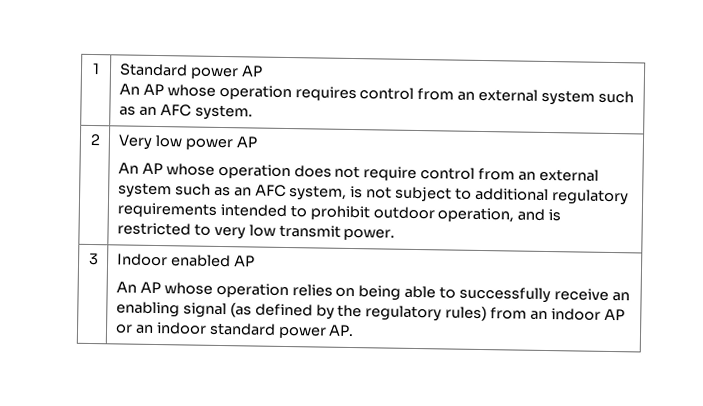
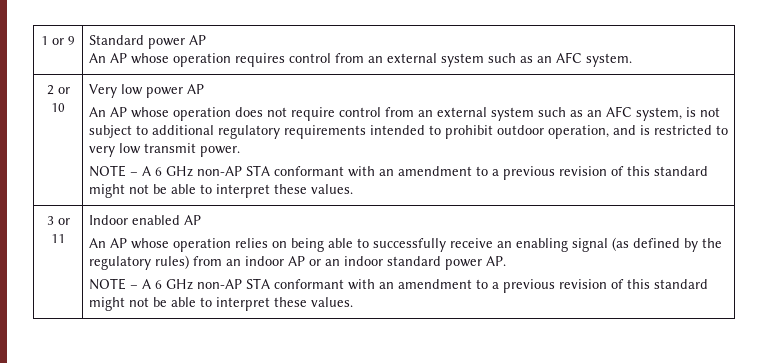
- 1 | Standard power AP
+ 1 or 9 | Standard power AP
- 2
+ 2 or 10
  An AP whose operation does not require control from an external system such as an AFC system, is not subject to additional regulatory requirements intended to prohibit outdoor operation, and is restricted to very low transmit power.
+ NOTE – A 6 GHz non-AP STA conformant with an amendment to a previous revision of this standard might not be able to interpret these values.
- 3
+ 3 or 11
  An AP whose operation relies on being able to successfully receive an enabling signal (as defined by the regulatory rules) from an indoor AP or an indoor standard power AP.
+ NOTE – A 6 GHz non-AP STA conformant with an amendment to a previous revision of this standard might not be able to interpret these values.

